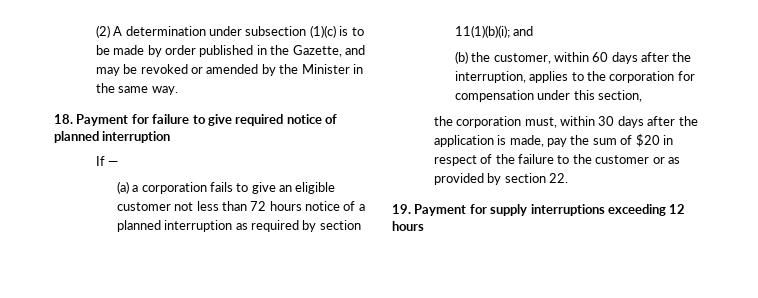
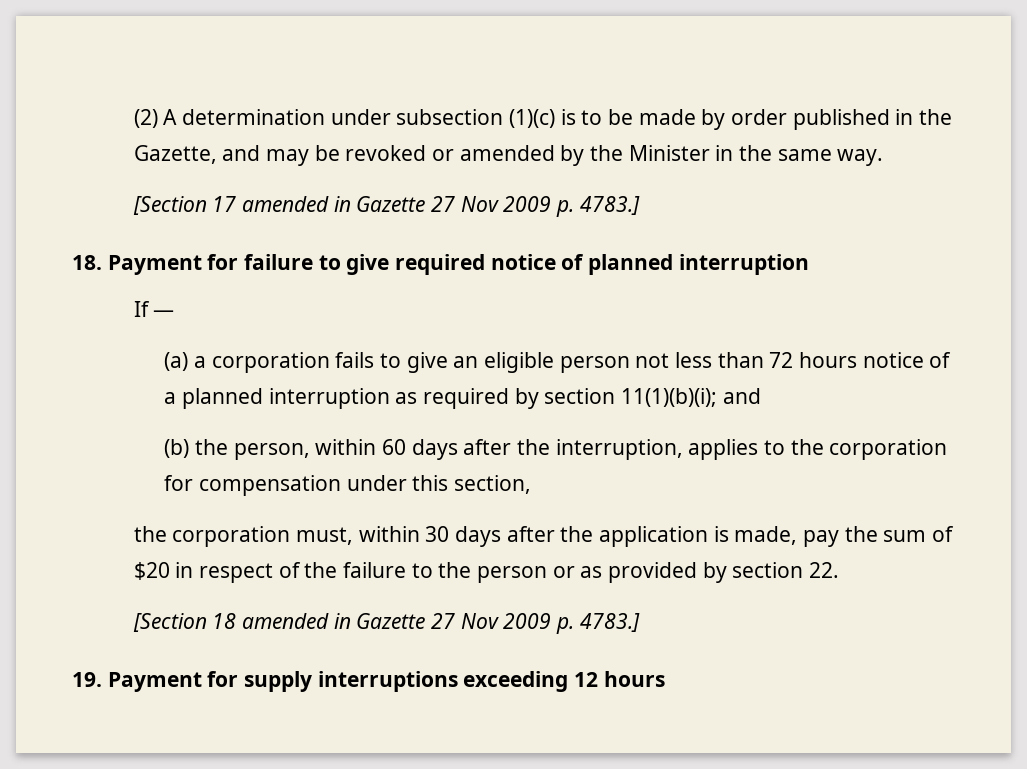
+ [Section 17 amended in Gazette 27 Nov 2009 p. 4783.]
- (a) a corporation fails to give an eligible customer not less than 72 hours notice of a planned interruption as required by section 11(1)(b)(i); and
+ (a) a corporation fails to give an eligible person not less than 72 hours notice of a planned interruption as required by section 11(1)(b)(i); and
- (b) the customer, within 60 days after the interruption, applies to the corporation for compensation under this section,
+ (b) the person, within 60 days after the interruption, applies to the corporation for compensation under this section,
- the corporation must, within 30 days after the application is made, pay the sum of $20 in respect of the failure to the customer or as provided by section 22.
+ the corporation must, within 30 days after the application is made, pay the sum of $20 in respect of the failure to the person or as provided by section 22.
+ [Section 18 amended in Gazette 27 Nov 2009 p. 4783.]

